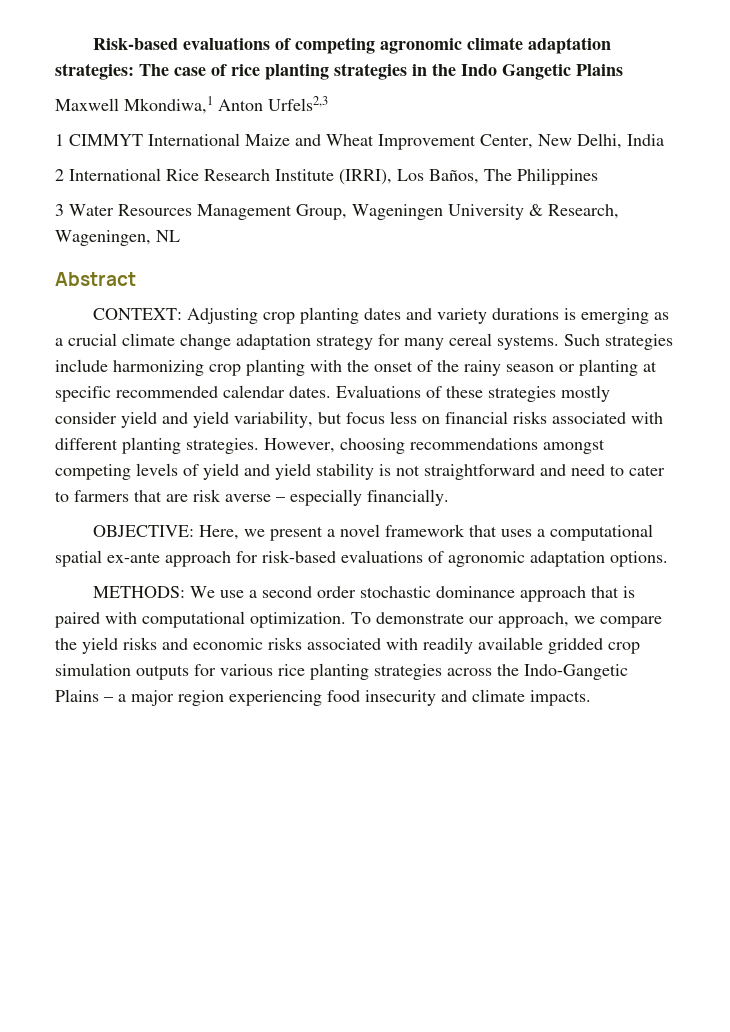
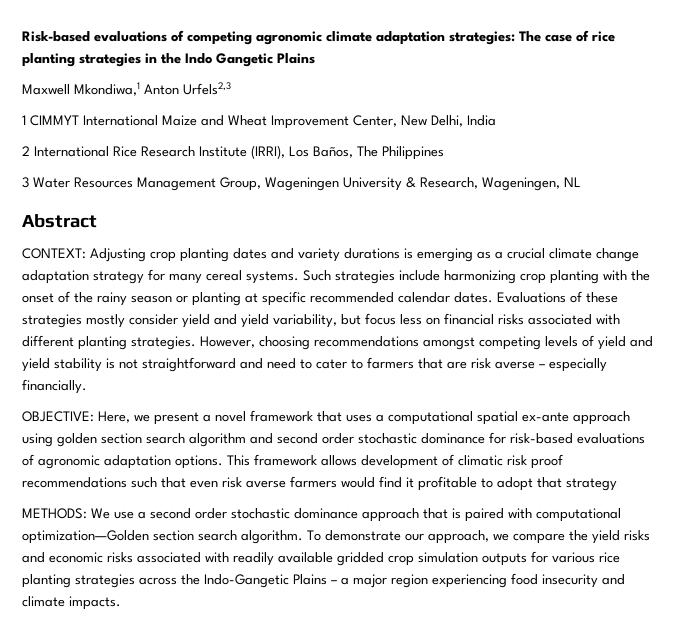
- OBJECTIVE: Here, we present a novel framework that uses a computational spatial ex-ante approach for risk-based evaluations of agronomic adaptation options.
+ OBJECTIVE: Here, we present a novel framework that uses a computational spatial ex-ante approach using golden section search algorithm and second order stochastic dominance for risk-based evaluations of agronomic adaptation options. This framework allows development of climatic risk proof recommendations such that even risk averse farmers would find it profitable to adopt that strategy
- METHODS: We use a second order stochastic dominance approach that is paired with computational optimization.
+ METHODS: We use a second order stochastic dominance approach that is paired with computational optimization—Golden section search algorithm.

